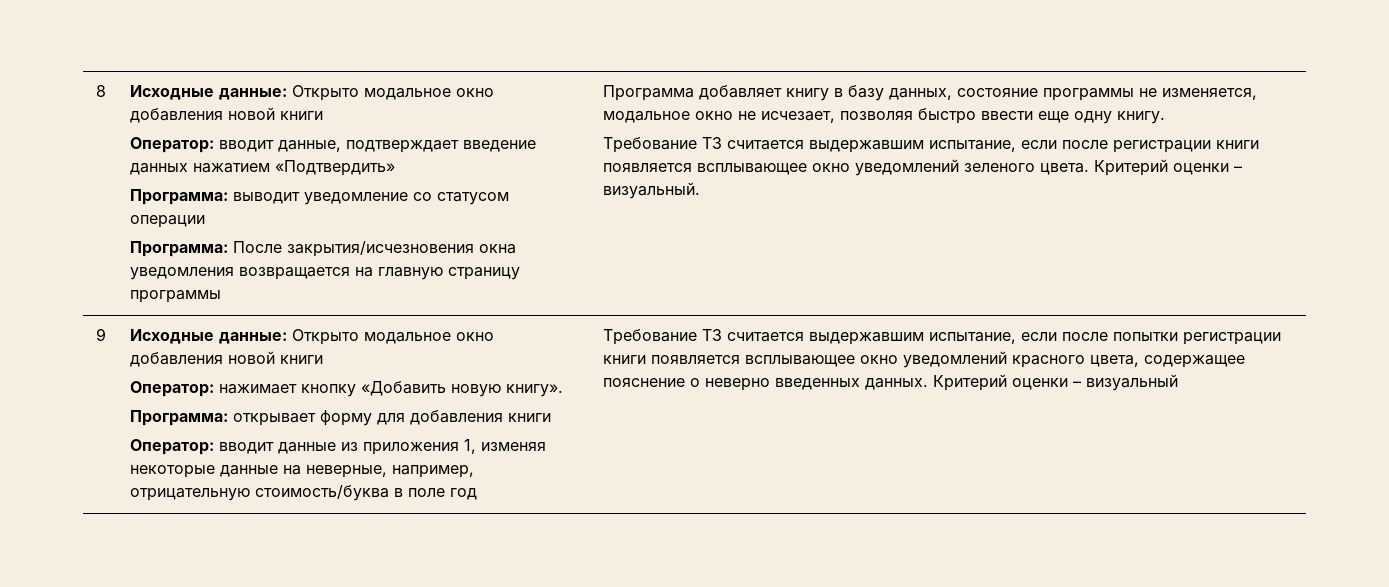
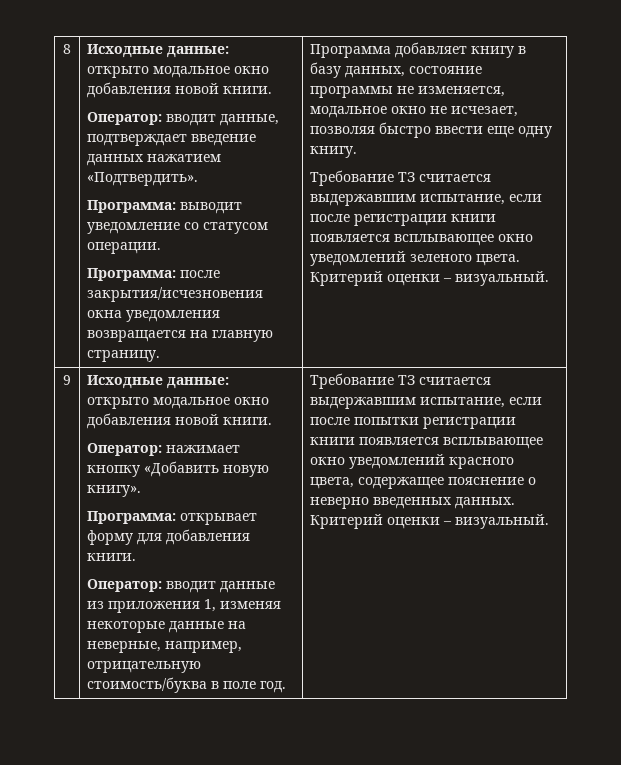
- 8 | Исходные данные: Открыто модальное окно добавления новой книги
+ 8 | Исходные данные: открыто модальное окно добавления новой книги.
- Оператор: вводит данные, подтверждает введение данных нажатием «Подтвердить»
+ Оператор: вводит данные, подтверждает введение данных нажатием «Подтвердить».
- Программа: выводит уведомление со статусом операции
- Программа: После закрытия/исчезновения окна уведомления возвращается на главную страницу программы
+ Программа: выводит уведомление со статусом операции.
+ Программа: после закрытия/исчезновения окна уведомления возвращается на главную страницу.
- 9 | Исходные данные: Открыто модальное окно добавления новой книги
+ 9 | Исходные данные: открыто модальное окно добавления новой книги.
- Программа: открывает форму для добавления книги
+ Программа: открывает форму для добавления книги.
- Оператор: вводит данные из приложения 1, изменяя некоторые данные на неверные, например, отрицательную стоимость/буква в поле год
+ Оператор: вводит данные из приложения 1, изменяя некоторые данные на неверные, например, отрицательную стоимость/буква в поле год.
- Требование ТЗ считается выдержавшим испытание, если после попытки регистрации книги появляется всплывающее окно уведомлений красного цвета, содержащее пояснение о неверно введенных данных. Критерий оценки – визуальный
+ Требование ТЗ считается выдержавшим испытание, если после попытки регистрации книги появляется всплывающее окно уведомлений красного цвета, содержащее пояснение о неверно введенных данных. Критерий оценки – визуальный.

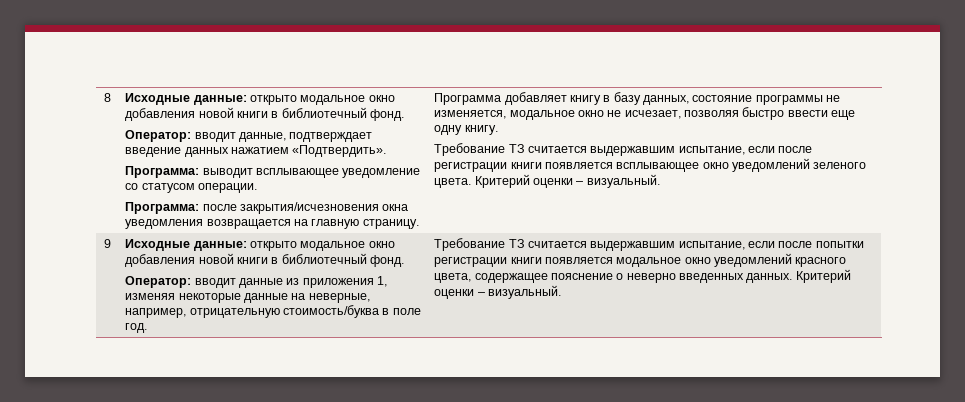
- 8 | Исходные данные: открыто модальное окно добавления новой книги.
+ 8 | Исходные данные: открыто модальное окно добавления новой книги в библиотечный фонд.
- Программа: выводит уведомление со статусом операции.
+ Программа: выводит всплывающее уведомление со статусом операции.
- 9 | Исходные данные: открыто модальное окно добавления новой книги.
- Оператор: нажимает кнопку «Добавить новую книгу».
- Программа: открывает форму для добавления книги.
+ 9 | Исходные данные: открыто модальное окно добавления новой книги в библиотечный фонд.
- Требование ТЗ считается выдержавшим испытание, если после попытки регистрации книги появляется всплывающее окно уведомлений красного цвета, содержащее пояснение о неверно введенных данных.
+ Требование ТЗ считается выдержавшим испытание, если после попытки регистрации книги появляется модальное окно уведомлений красного цвета, содержащее пояснение о неверно введенных данных.

